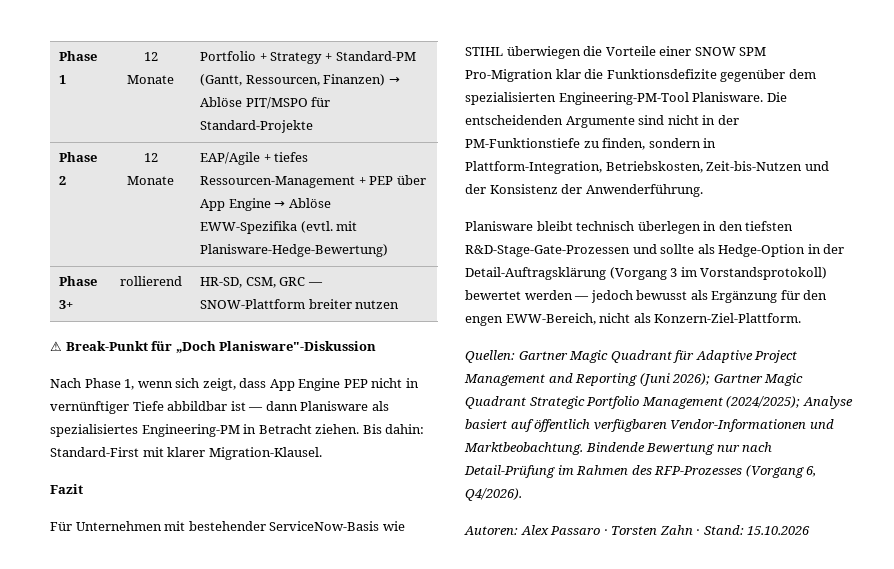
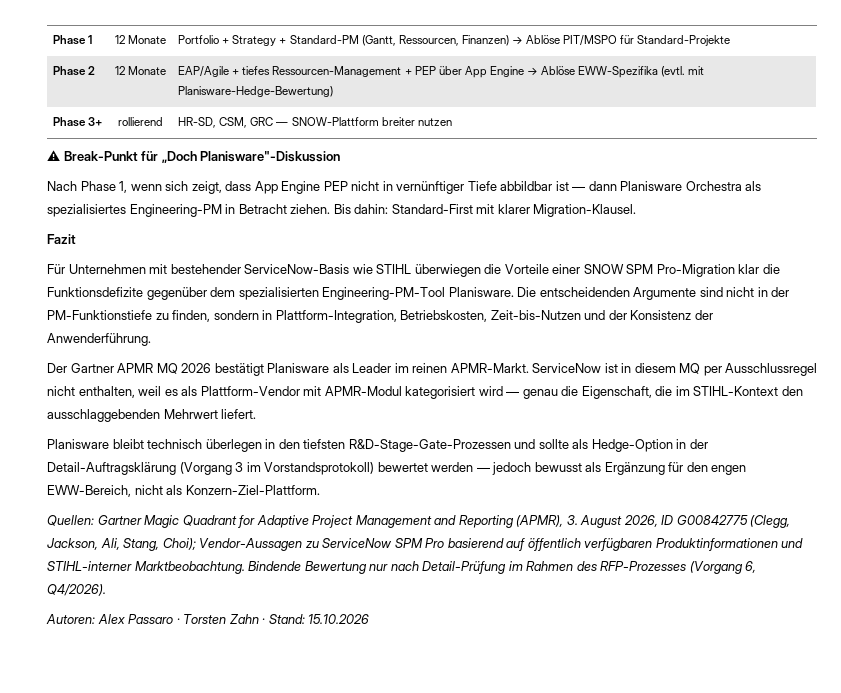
- Nach Phase 1, wenn sich zeigt, dass App Engine PEP nicht in vernünftiger Tiefe abbildbar ist — dann Planisware als spezialisiertes Engineering-PM in Betracht ziehen.
+ Nach Phase 1, wenn sich zeigt, dass App Engine PEP nicht in vernünftiger Tiefe abbildbar ist — dann Planisware Orchestra als spezialisiertes Engineering-PM in Betracht ziehen.
+ Der Gartner APMR MQ 2026 bestätigt Planisware als Leader im reinen APMR-Markt. ServiceNow ist in diesem MQ per Ausschlussregel nicht enthalten, weil es als Plattform-Vendor mit APMR-Modul kategorisiert wird — genau die Eigenschaft, die im STIHL-Kontext den ausschlaggebenden Mehrwert liefert.
- Quellen: Gartner Magic Quadrant für Adaptive Project Management and Reporting (Juni 2026); Gartner Magic Quadrant Strategic Portfolio Management (2024/2025); Analyse basiert auf öffentlich verfügbaren Vendor-Informationen und Marktbeobachtung.
+ Quellen: Gartner Magic Quadrant for Adaptive Project Management and Reporting (APMR), 3. August 2026, ID G00842775 (Clegg, Jackson, Ali, Stang, Choi); Vendor-Aussagen zu ServiceNow SPM Pro basierend auf öffentlich verfügbaren Produktinformationen und STIHL-interner Marktbeobachtung.

